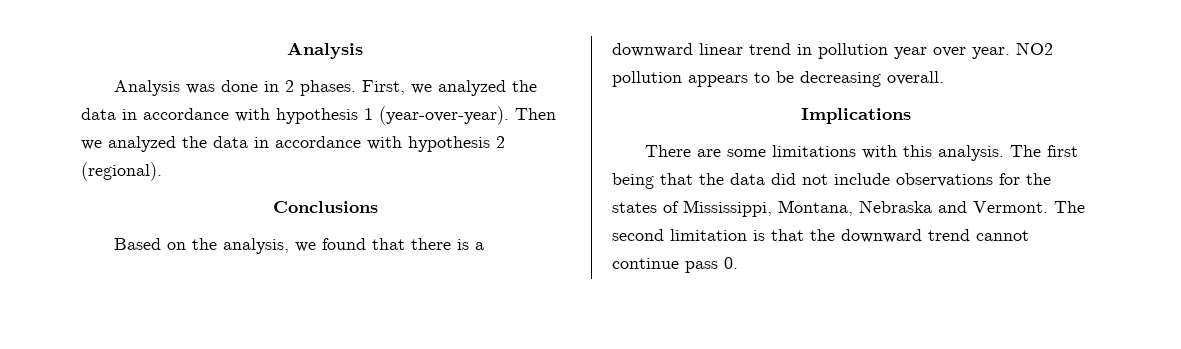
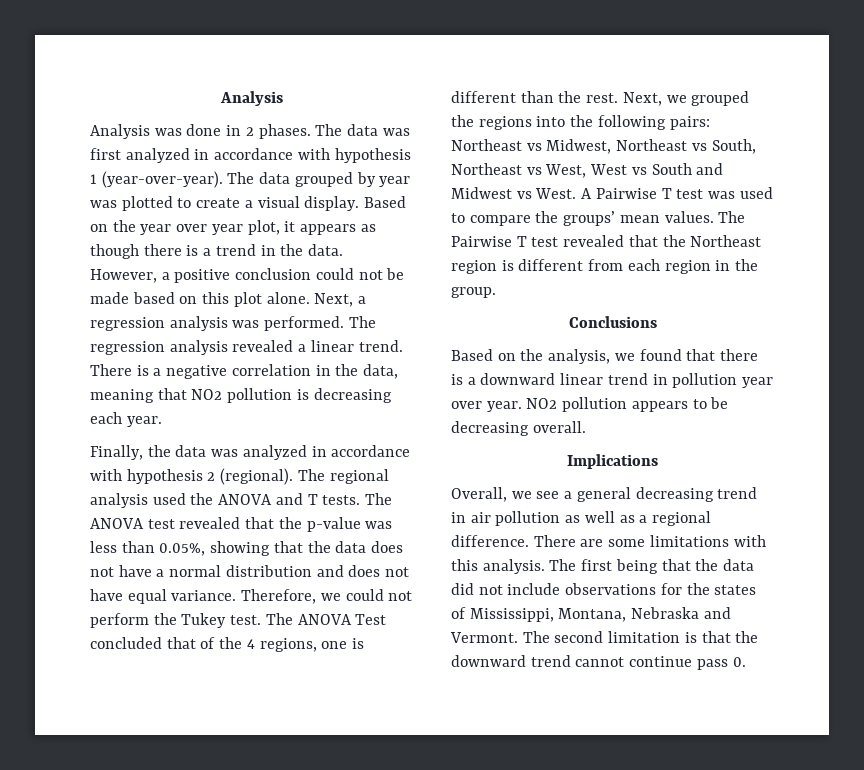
- First, we analyzed the data in accordance with hypothesis 1 (year-over-year).
+ The data was first analyzed in accordance with hypothesis 1 (year-over-year).
- Then we analyzed the data in accordance with hypothesis 2 (regional).
+ The data grouped by year was plotted to create a visual display. Based on the year over year plot, it appears as though there is a trend in the data. However, a positive conclusion could not be made based on this plot alone. Next, a regression analysis was performed. The regression analysis revealed a linear trend. There is a negative correlation in the data, meaning that NO2 pollution is decreasing each year.
+ Finally, the data was analyzed in accordance with hypothesis 2 (regional). The regional analysis used the ANOVA and T tests. The ANOVA test revealed that the p-value was less than 0.05%, showing that the data does not have a normal distribution and does not have equal variance. Therefore, we could not perform the Tukey test. The ANOVA Test concluded that of the 4 regions, one is different than the rest. Next, we grouped the regions into the following pairs: Northeast vs Midwest, Northeast vs South, Northeast vs West, West vs South and Midwest vs West. A Pairwise T test was used to compare the groups’ mean values. The Pairwise T test revealed that the Northeast region is different from each region in the group.
+ Overall, we see a general decreasing trend in air pollution as well as a regional difference.

